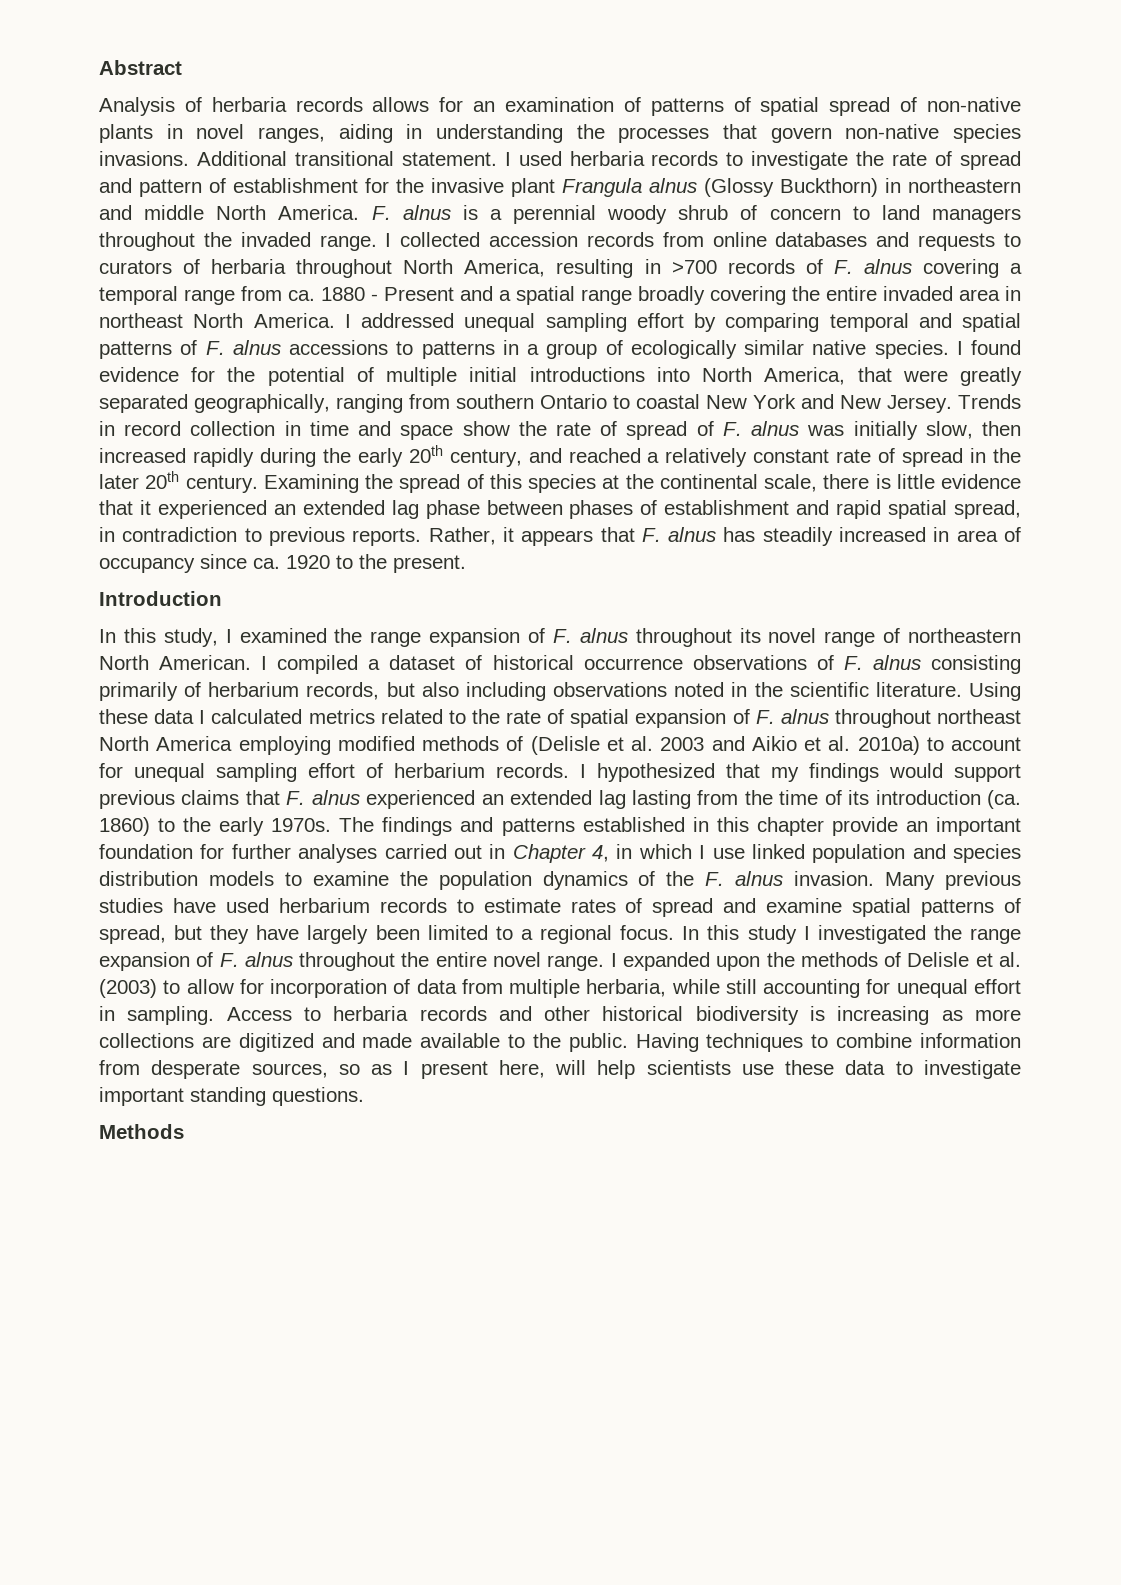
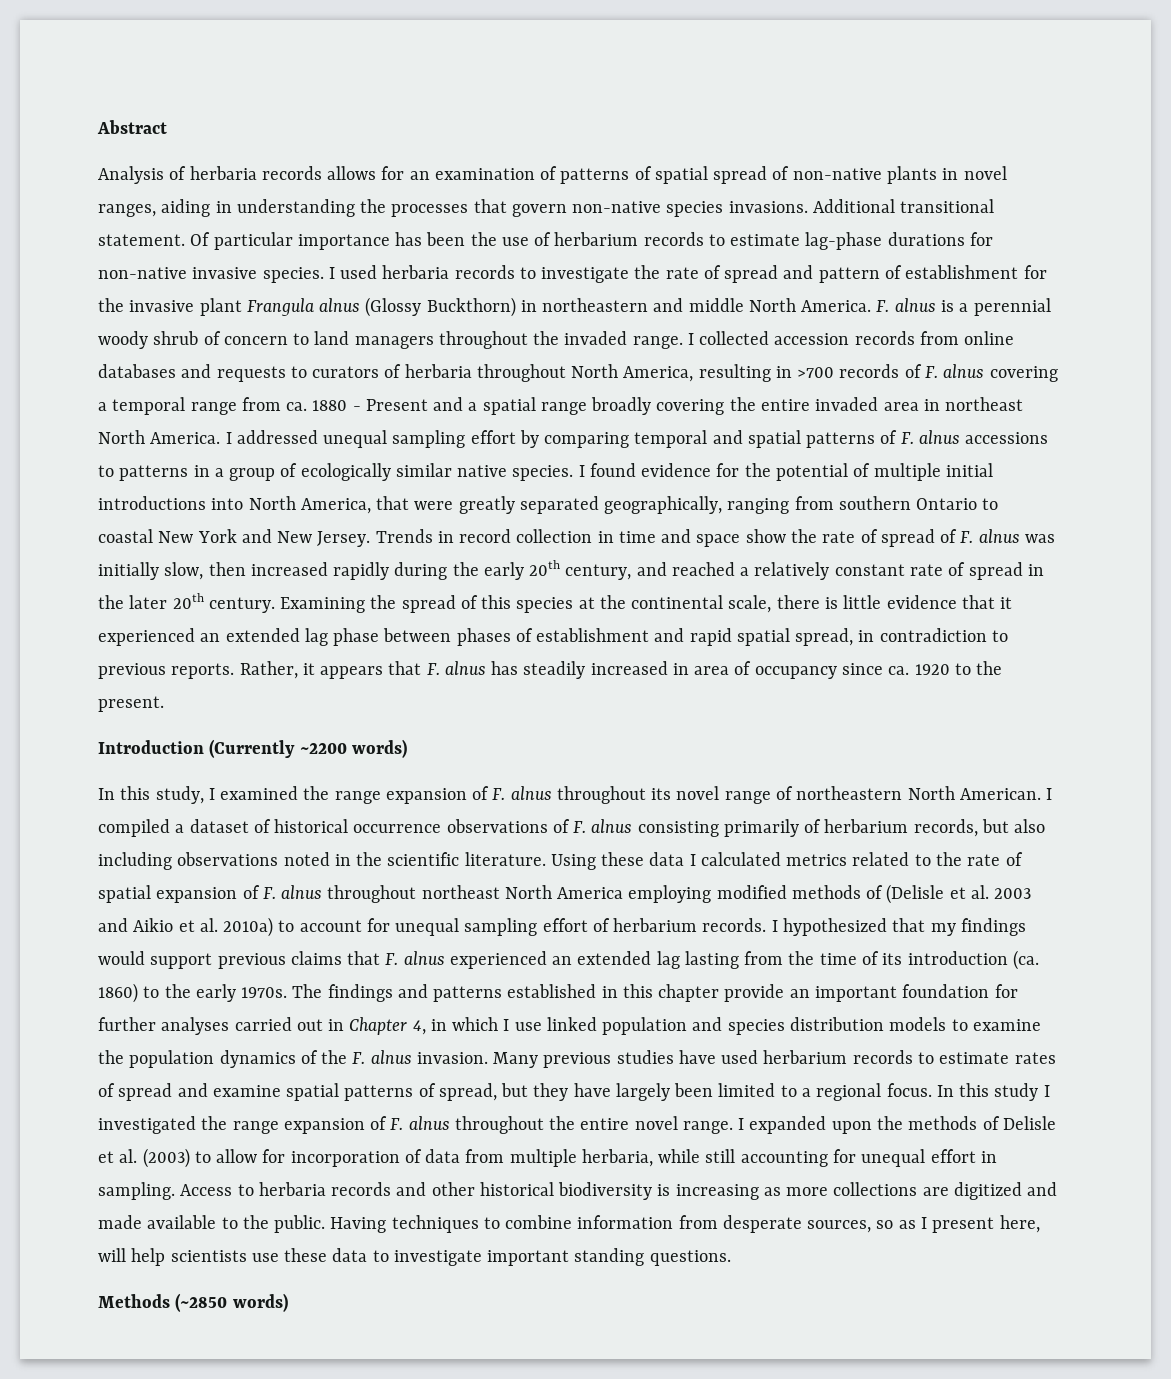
+ Of particular importance has been the use of herbarium records to estimate lag-phase durations for non-native invasive species.
- Introduction
+ Introduction (Currently ~2200 words)
- Methods
+ Methods (~2850 words)

